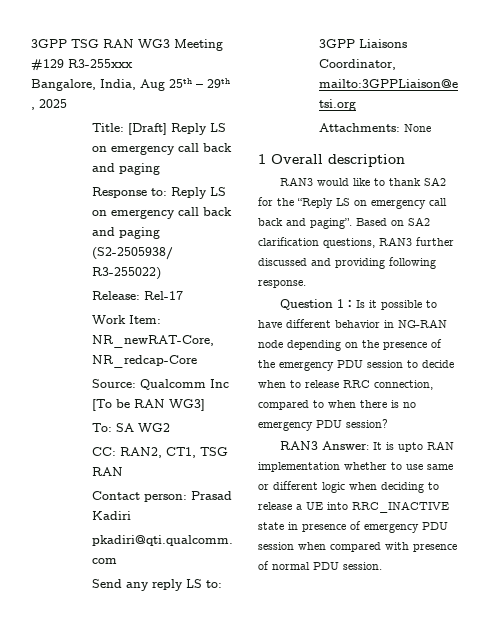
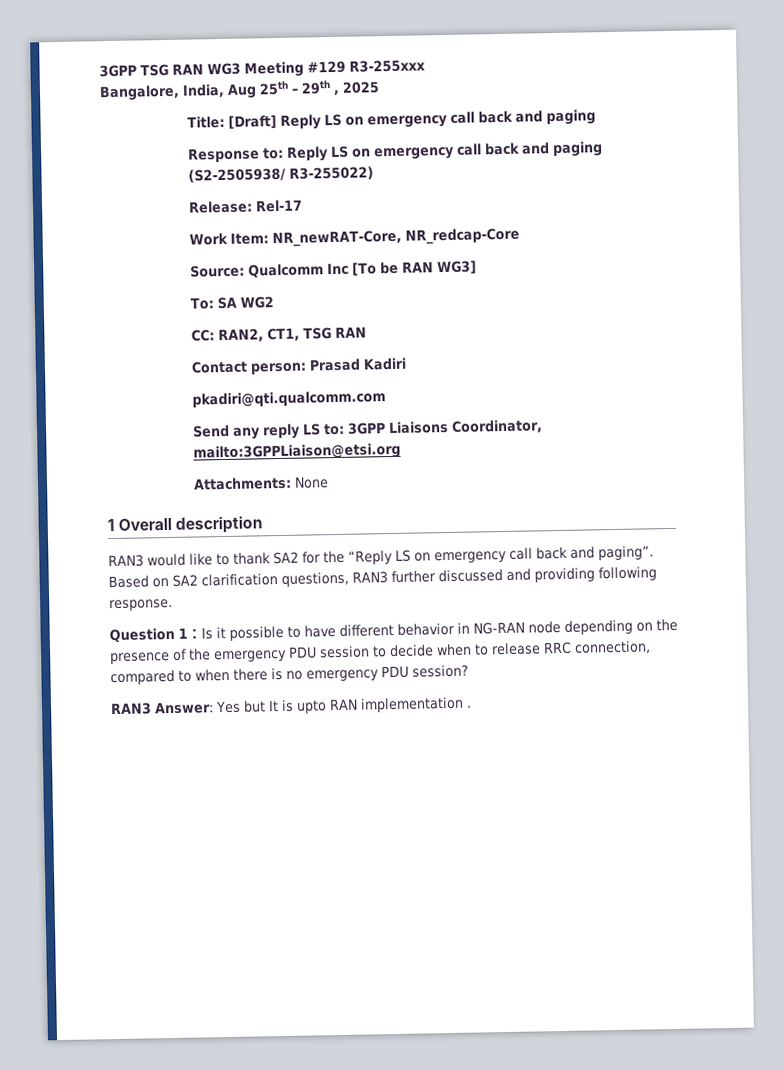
- RAN3 Answer: It is upto RAN implementation whether to use same or different logic when deciding to release a UE into RRC_INACTIVE state in presence of emergency PDU session when compared with presence of normal PDU session.
+ RAN3 Answer: Yes but It is upto RAN implementation .

